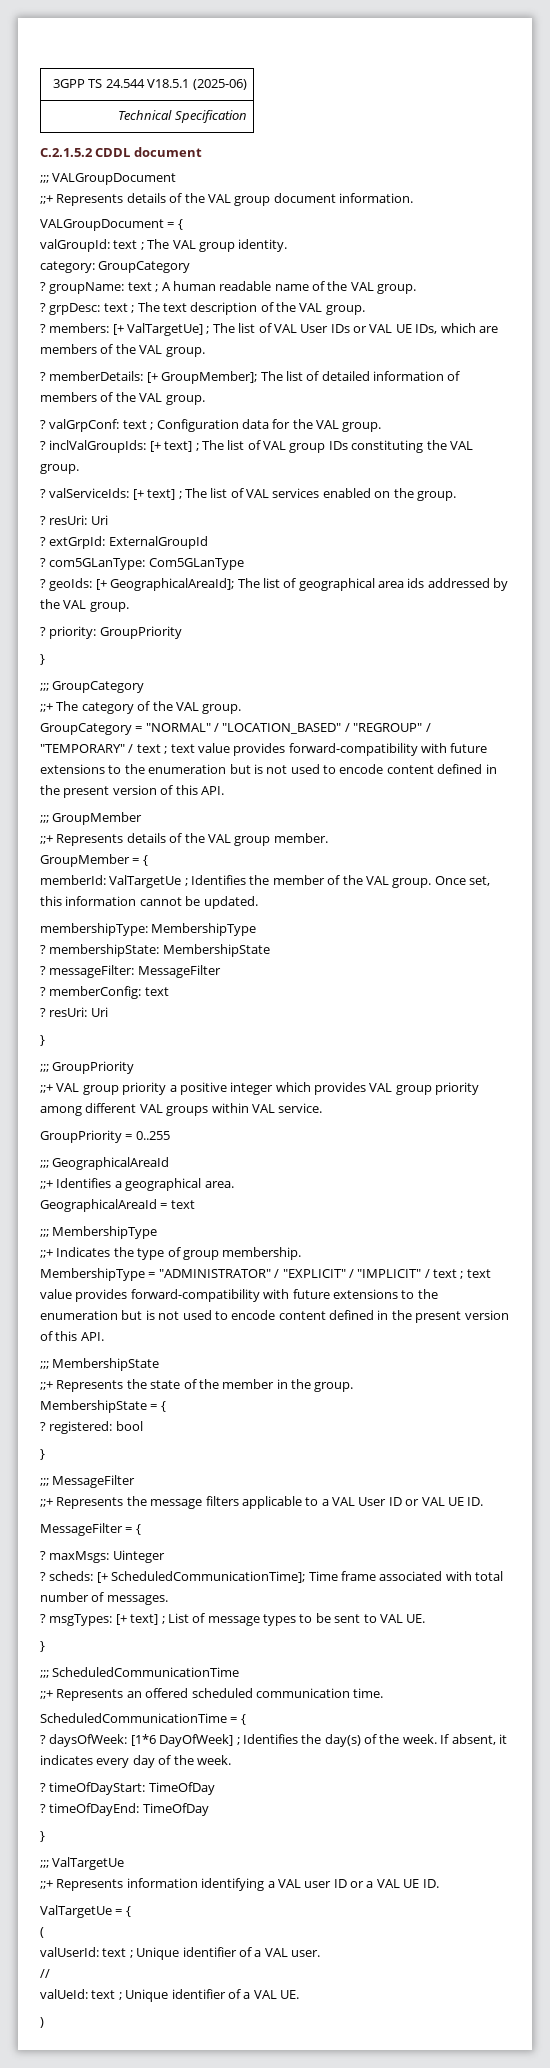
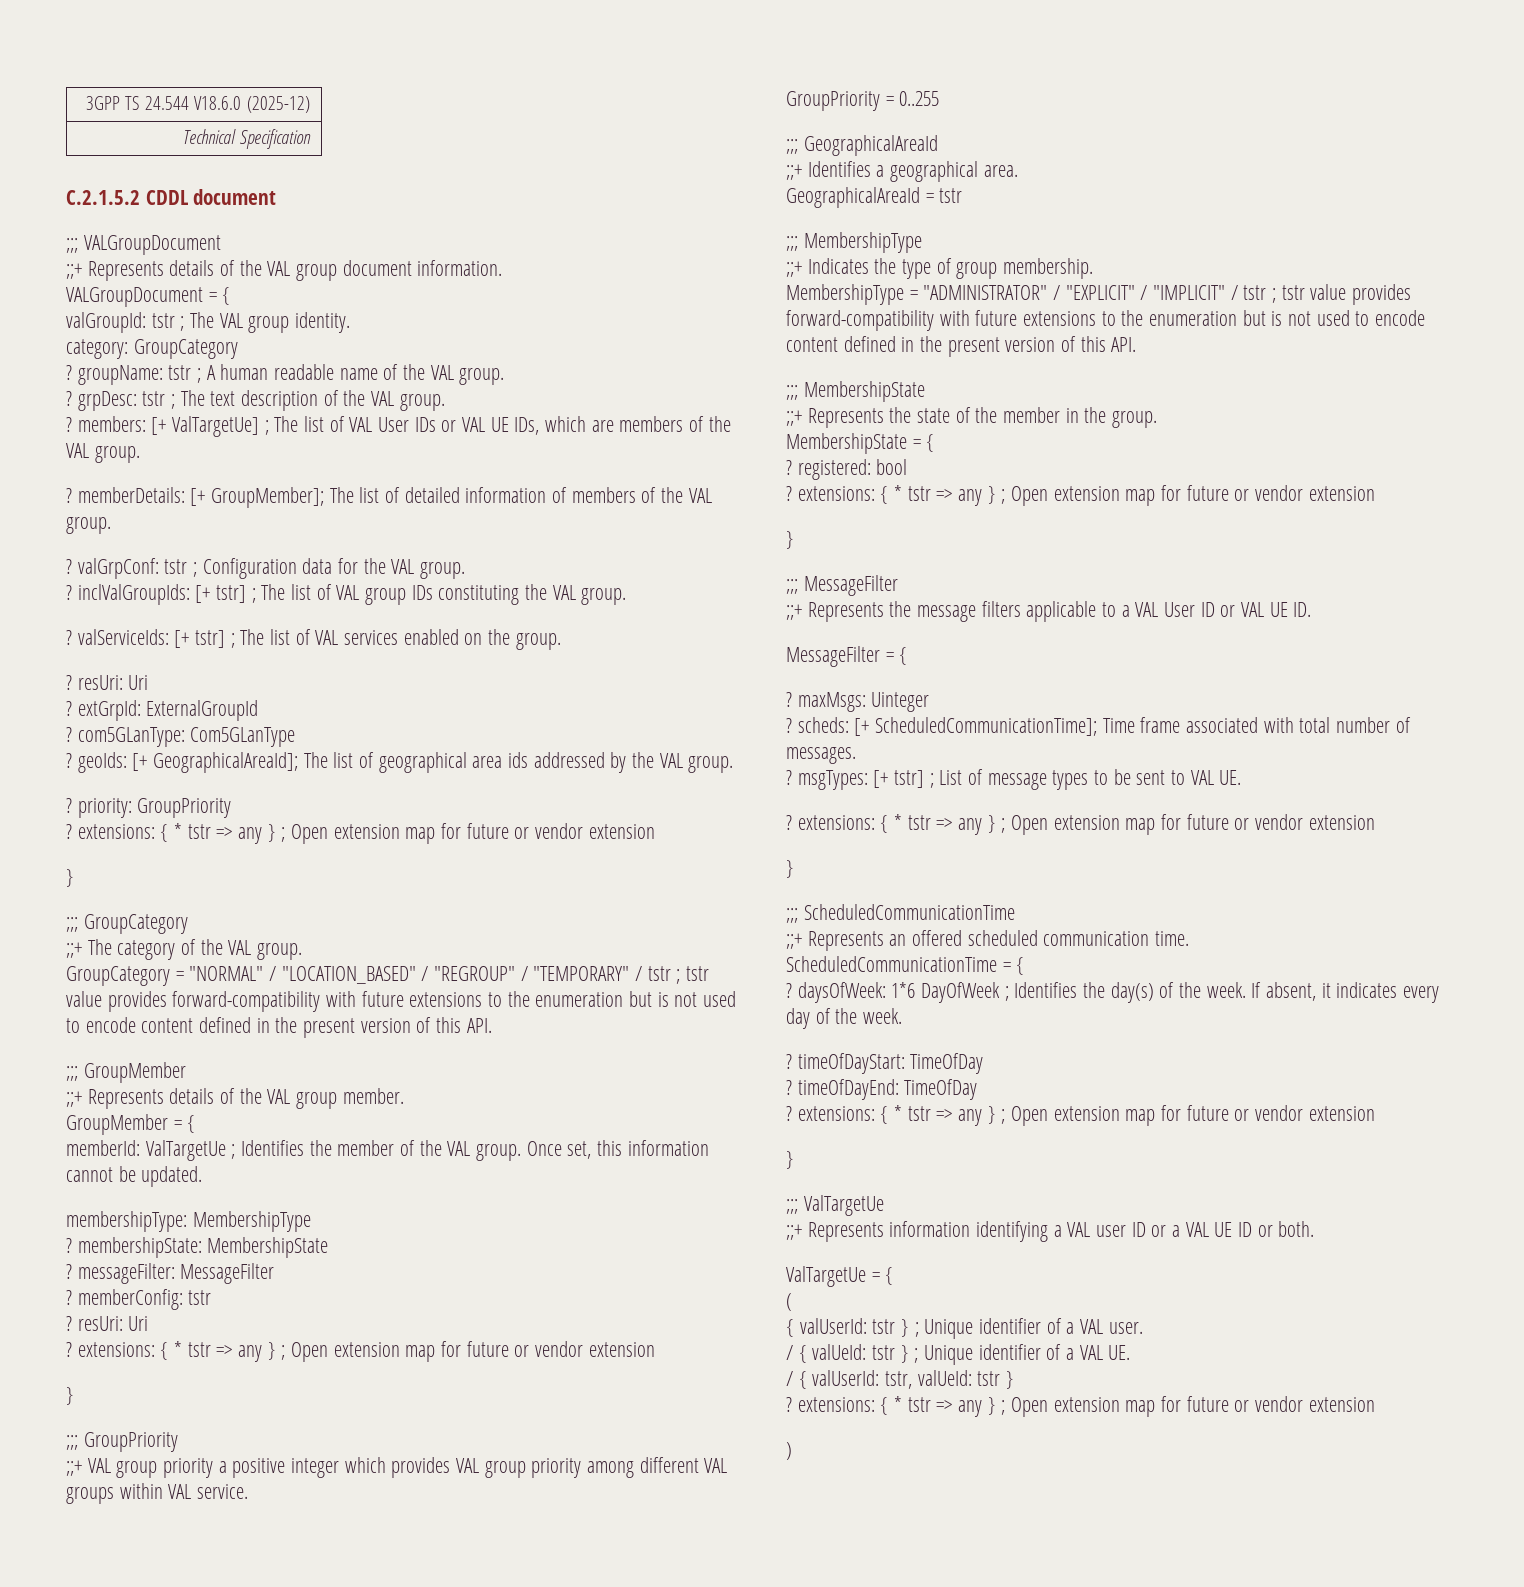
- 3GPP TS 24.544 V18.5.1 (2025-06)
+ 3GPP TS 24.544 V18.6.0 (2025-12)
- valGroupId: text ; The VAL group identity.
+ valGroupId: tstr ; The VAL group identity.
- ? groupName: text ; A human readable name of the VAL group.
+ ? groupName: tstr ; A human readable name of the VAL group.
- ? grpDesc: text ; The text description of the VAL group.
+ ? grpDesc: tstr ; The text description of the VAL group.
- ? valGrpConf: text ; Configuration data for the VAL group.
+ ? valGrpConf: tstr ; Configuration data for the VAL group.
- ? inclValGroupIds: [+ text] ; The list of VAL group IDs constituting the VAL group.
+ ? inclValGroupIds: [+ tstr] ; The list of VAL group IDs constituting the VAL group.
- ? valServiceIds: [+ text] ; The list of VAL services enabled on the group.
+ ? valServiceIds: [+ tstr] ; The list of VAL services enabled on the group.
  ? priority: GroupPriority
+ ? extensions: { * tstr => any } ; Open extension map for future or vendor extension
- GroupCategory = "NORMAL" / "LOCATION_BASED" / "REGROUP" / "TEMPORARY" / text ; text value provides forward-compatibility with future extensions to the enumeration but is not used to encode content defined in the present version of this API.
+ GroupCategory = "NORMAL" / "LOCATION_BASED" / "REGROUP" / "TEMPORARY" / tstr ; tstr value provides forward-compatibility with future extensions to the enumeration but is not used to encode content defined in the present version of this API.
- ? memberConfig: text
+ ? memberConfig: tstr
  ? resUri: Uri
+ ? extensions: { * tstr => any } ; Open extension map for future or vendor extension
- GeographicalAreaId = text
+ GeographicalAreaId = tstr
- MembershipType = "ADMINISTRATOR" / "EXPLICIT" / "IMPLICIT" / text ; text value provides forward-compatibility with future extensions to the enumeration but is not used to encode content defined in the present version of this API.
+ MembershipType = "ADMINISTRATOR" / "EXPLICIT" / "IMPLICIT" / tstr ; tstr value provides forward-compatibility with future extensions to the enumeration but is not used to encode content defined in the present version of this API.
  ? registered: bool
+ ? extensions: { * tstr => any } ; Open extension map for future or vendor extension
- ? msgTypes: [+ text] ; List of message types to be sent to VAL UE.
+ ? msgTypes: [+ tstr] ; List of message types to be sent to VAL UE.
+ ? extensions: { * tstr => any } ; Open extension map for future or vendor extension
- ? daysOfWeek: [1*6 DayOfWeek] ; Identifies the day(s) of the week.
+ ? daysOfWeek: 1*6 DayOfWeek ; Identifies the day(s) of the week.
  ? timeOfDayEnd: TimeOfDay
+ ? extensions: { * tstr => any } ; Open extension map for future or vendor extension
- ;;+ Represents information identifying a VAL user ID or a VAL UE ID.
+ ;;+ Represents information identifying a VAL user ID or a VAL UE ID or both.
- valUserId: text ; Unique identifier of a VAL user.
- //
- valUeId: text ; Unique identifier of a VAL UE.
+ { valUserId: tstr } ; Unique identifier of a VAL user.
+ / { valUeId: tstr } ; Unique identifier of a VAL UE.
+ / { valUserId: tstr, valUeId: tstr }
+ ? extensions: { * tstr => any } ; Open extension map for future or vendor extension

